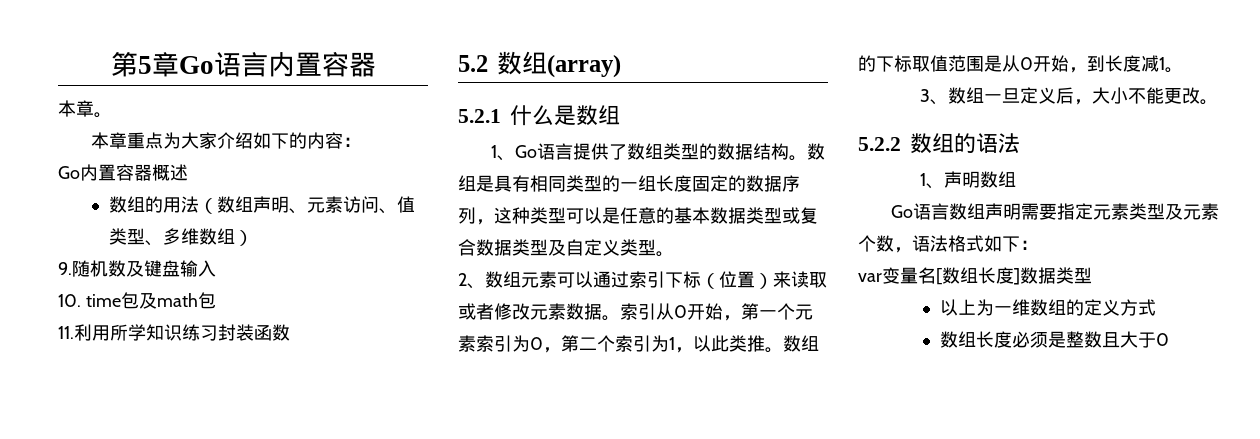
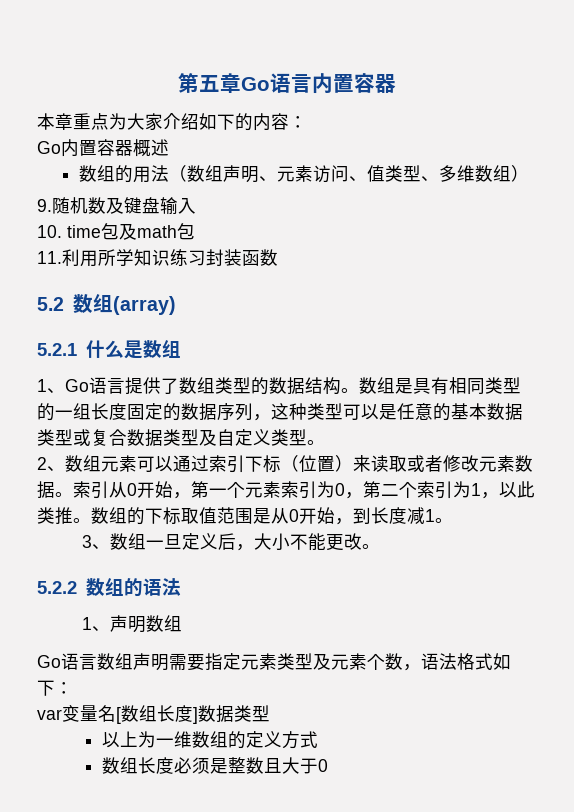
- 第5章Go语言内置容器
+ 第五章Go语言内置容器
- 本章。

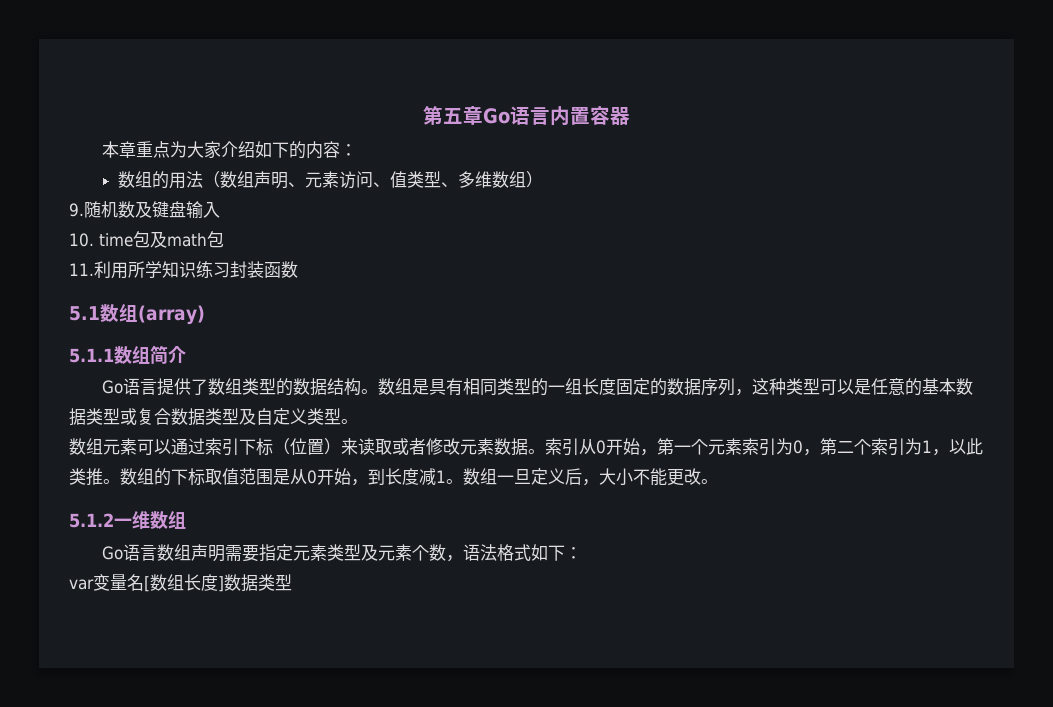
- Go内置容器概述
- 5.2数组(array)
+ 5.1数组(array)
- 5.2.1什么是数组
- 1、Go语言提供了数组类型的数据结构。
+ 5.1.1数组简介
+ Go语言提供了数组类型的数据结构。
- 2、数组元素可以通过索引下标（位置）来读取或者修改元素数据。
+ 数组元素可以通过索引下标（位置）来读取或者修改元素数据。
- 数组的下标取值范围是从0开始，到长度减1。
- 3、数组一旦定义后，大小不能更改。
+ 数组的下标取值范围是从0开始，到长度减1。数组一旦定义后，大小不能更改。
- 5.2.2数组的语法
- 1、声明数组
+ 5.1.2一维数组
- 以上为一维数组的定义方式
- 数组长度必须是整数且大于0

